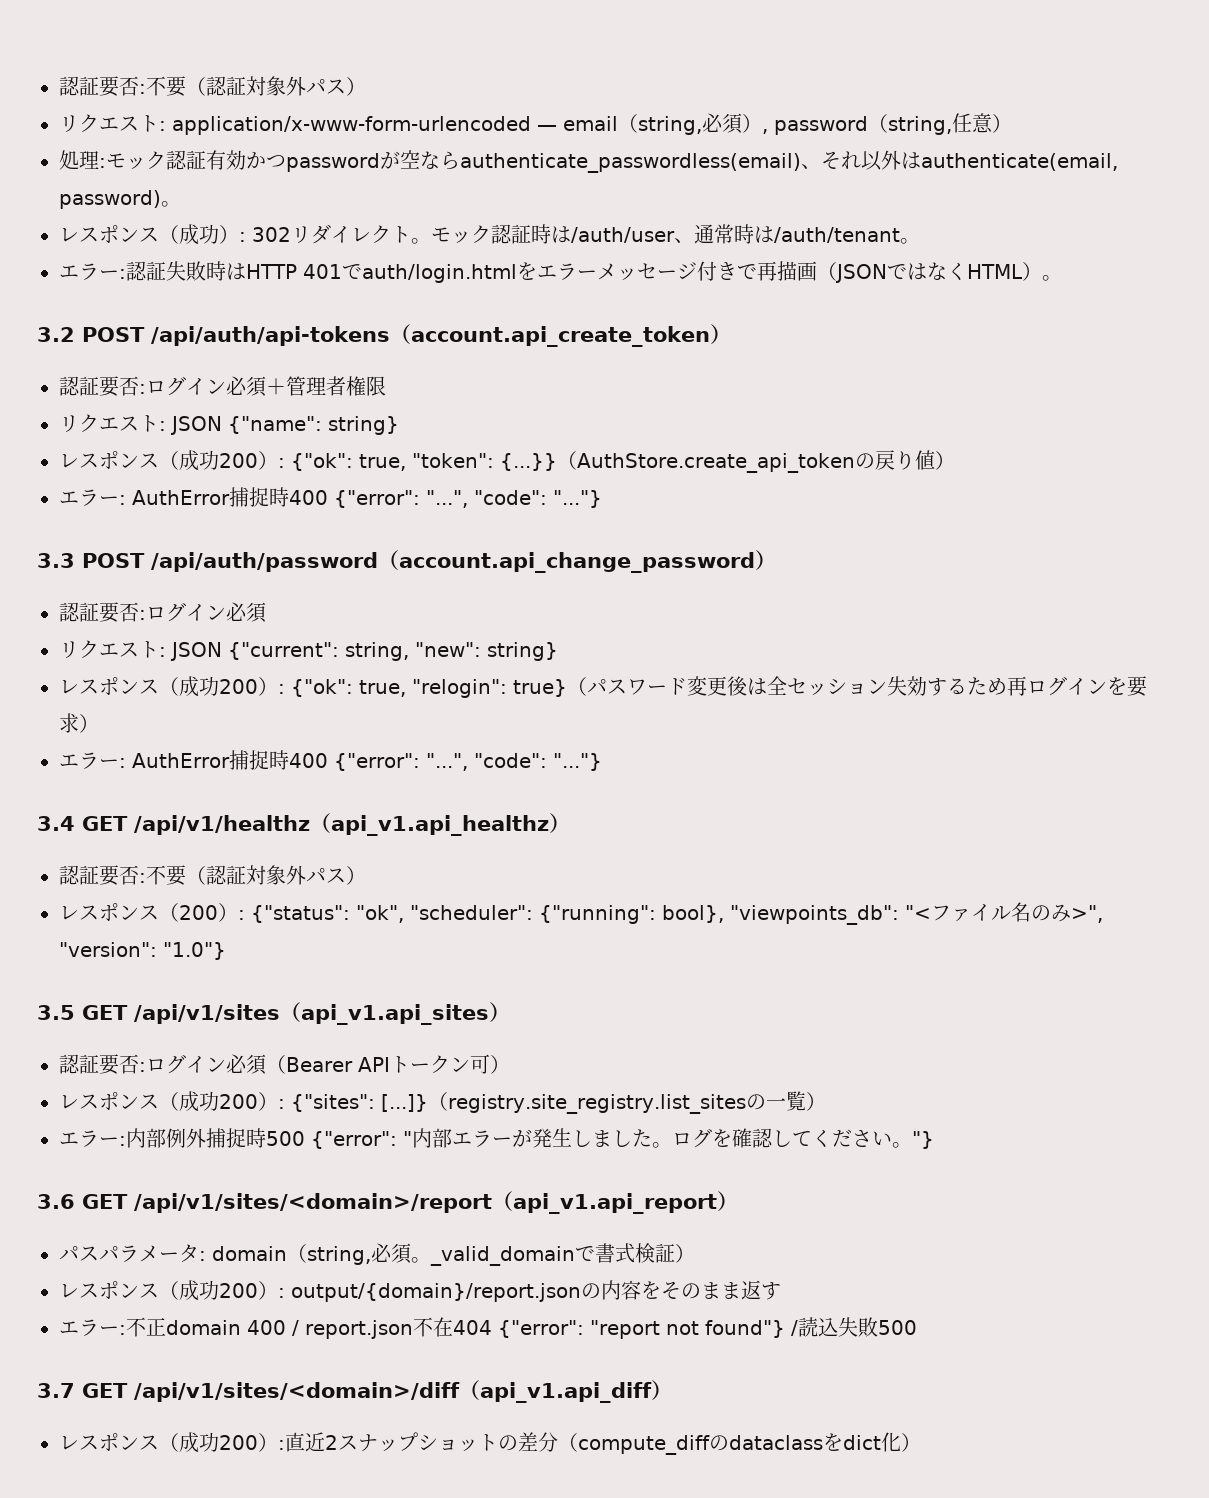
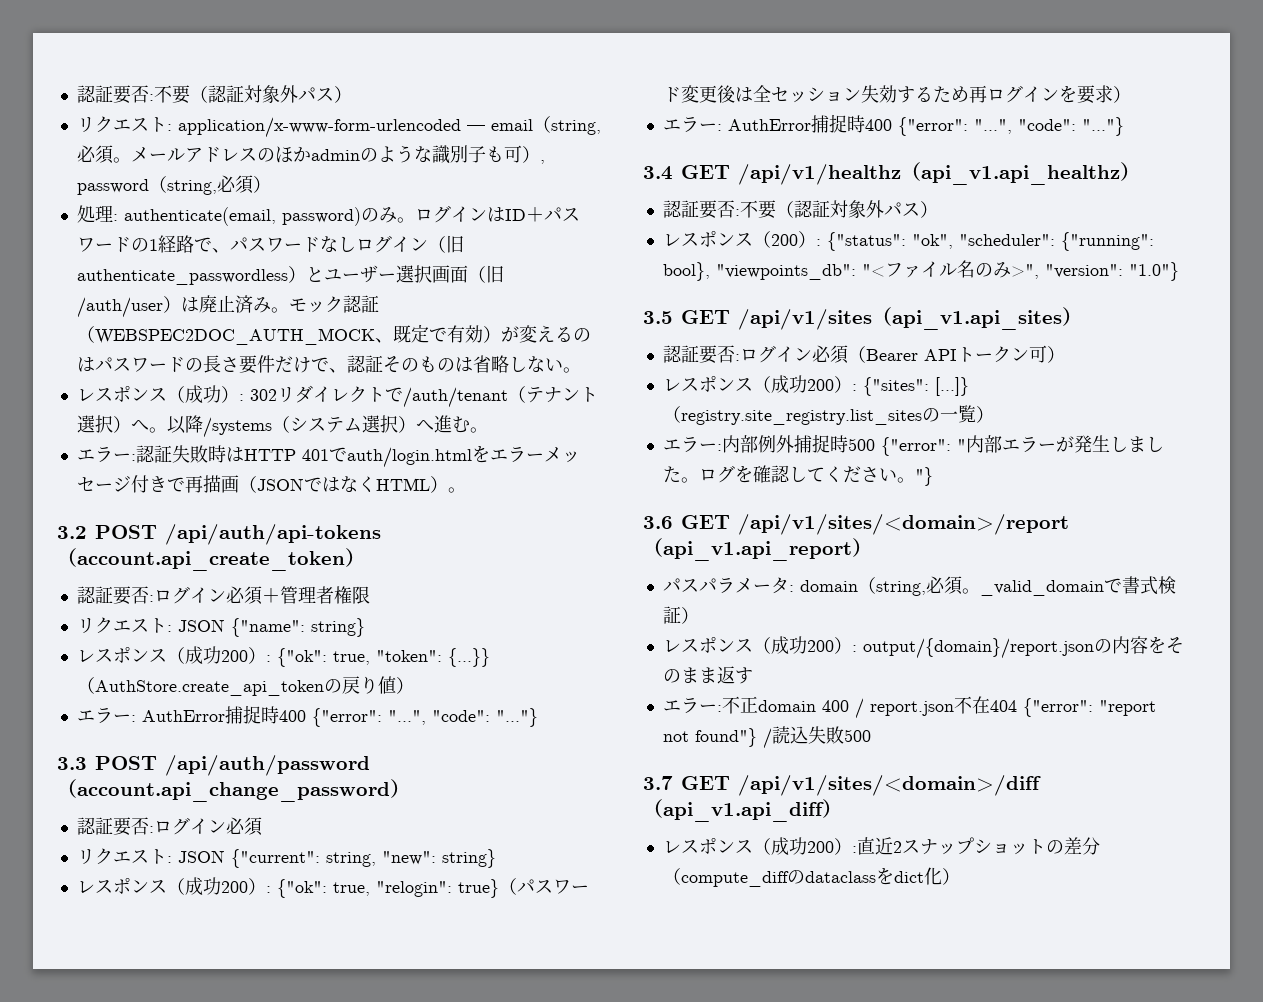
- リクエスト: application/x-www-form-urlencoded — email（string,必須）, password（string,任意）
+ リクエスト: application/x-www-form-urlencoded — email（string,必須。メールアドレスのほかadminのような識別子も可）, password（string,必須）
- 処理:モック認証有効かつpasswordが空ならauthenticate_passwordless(email)、それ以外はauthenticate(email, password)。
+ 処理: authenticate(email, password)のみ。ログインはID＋パスワードの1経路で、パスワードなしログイン（旧authenticate_passwordless）とユーザー選択画面（旧/auth/user）は廃止済み。モック認証（WEBSPEC2DOC_AUTH_MOCK、既定で有効）が変えるのはパスワードの長さ要件だけで、認証そのものは省略しない。
- レスポンス（成功）: 302リダイレクト。モック認証時は/auth/user、通常時は/auth/tenant。
+ レスポンス（成功）: 302リダイレクトで/auth/tenant（テナント選択）へ。以降/systems（システム選択）へ進む。

